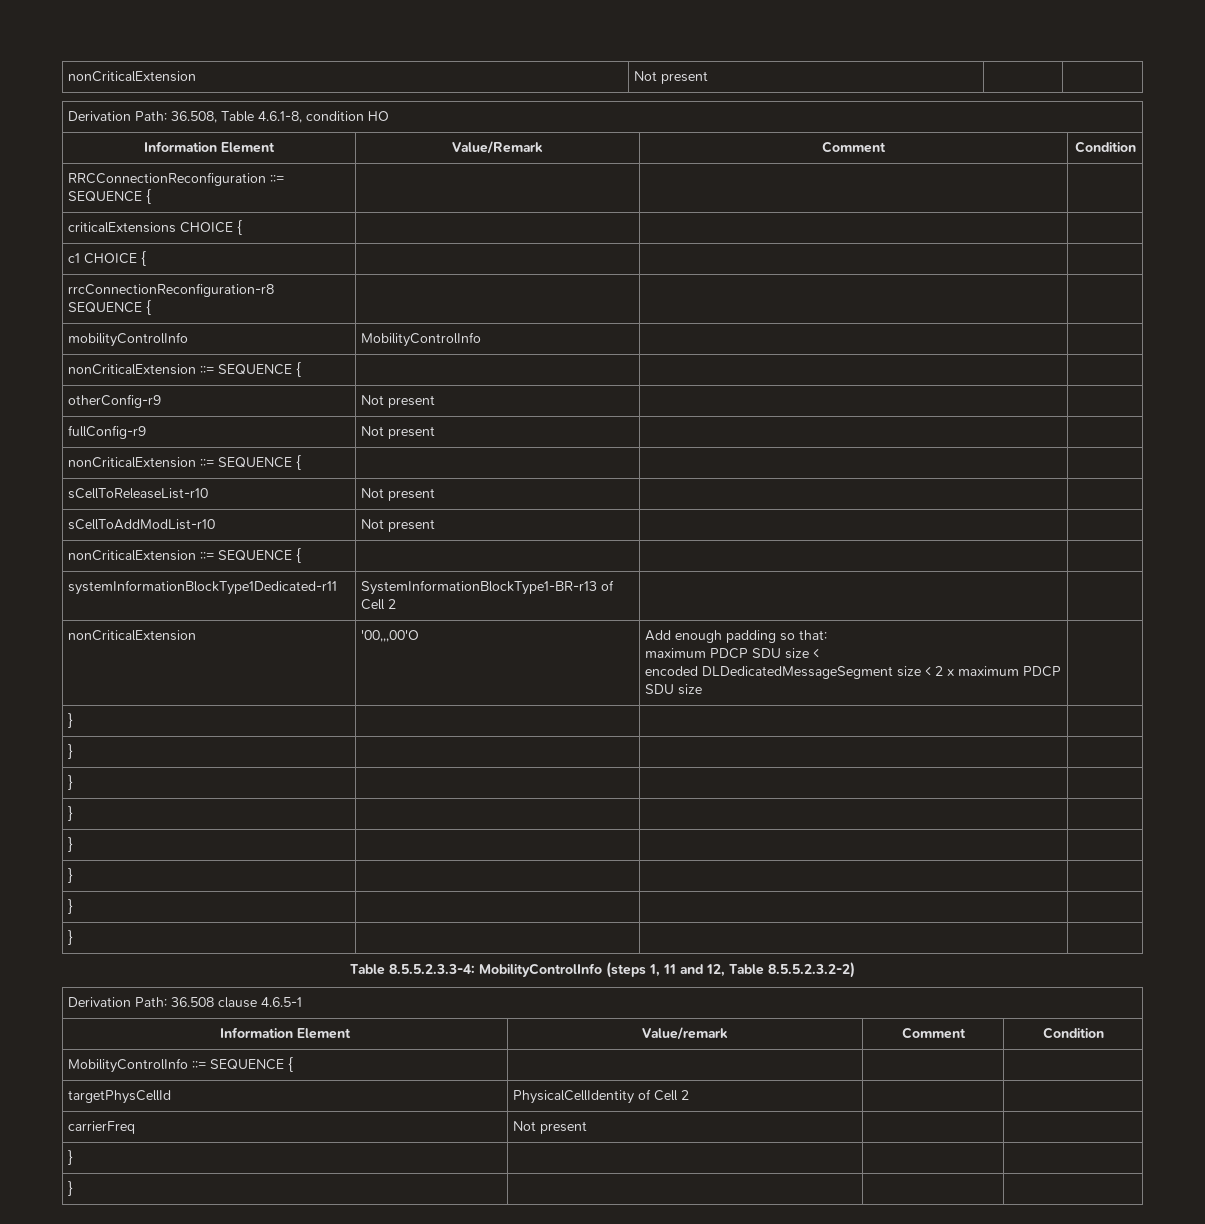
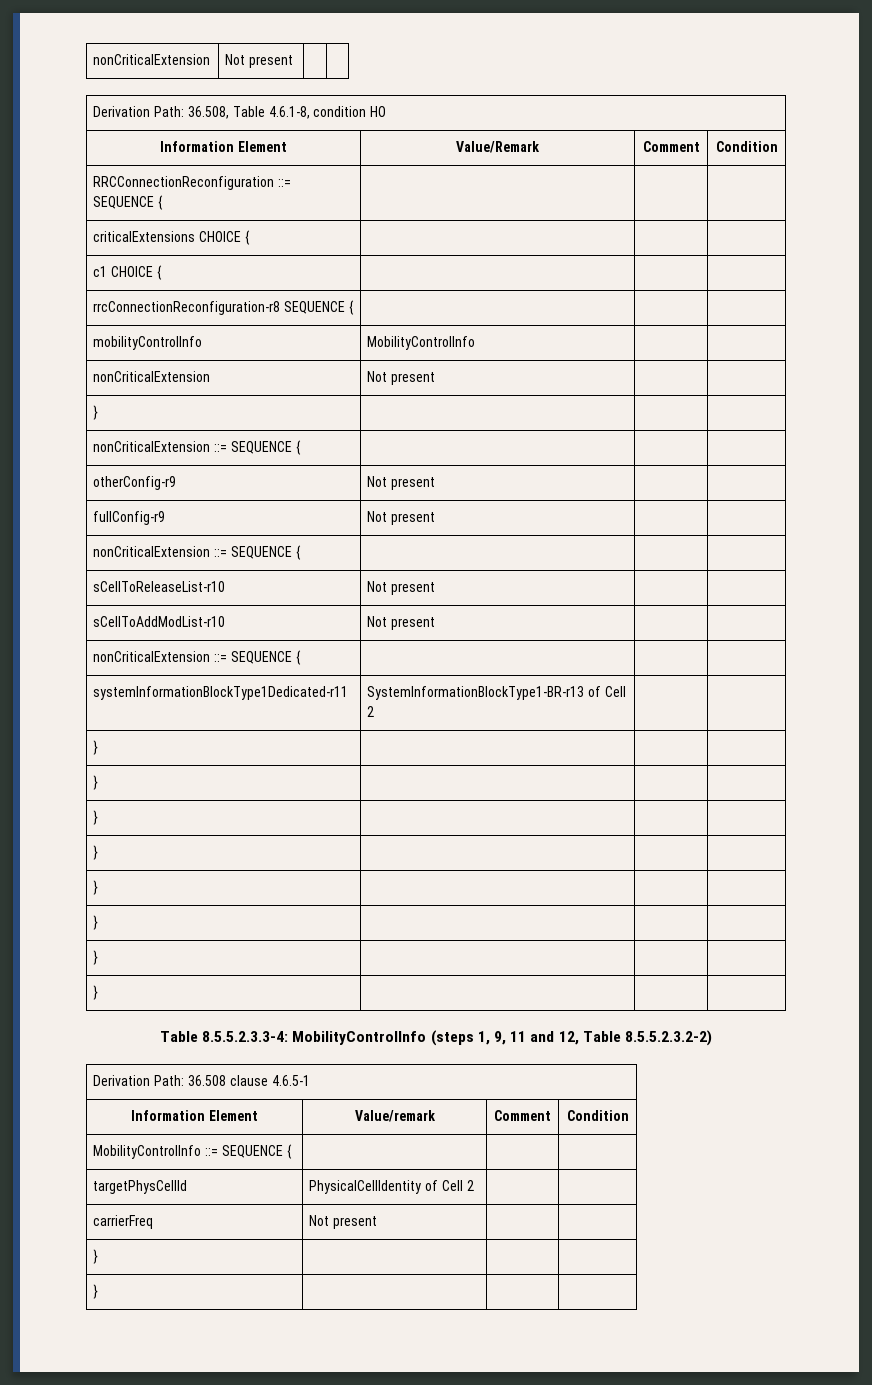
  mobilityControlInfo | MobilityControlInfo | |
+ nonCriticalExtension | Not present | |
+ } | | |
- nonCriticalExtension | '00,,,00'O | Add enough padding so that:
- maximum PDCP SDU size <
- encoded DLDedicatedMessageSegment size < 2 x maximum PDCP SDU size |
- Table 8.5.5.2.3.3-4: MobilityControlInfo (steps 1, 11 and 12, Table 8.5.5.2.3.2-2)
+ Table 8.5.5.2.3.3-4: MobilityControlInfo (steps 1, 9, 11 and 12, Table 8.5.5.2.3.2-2)

